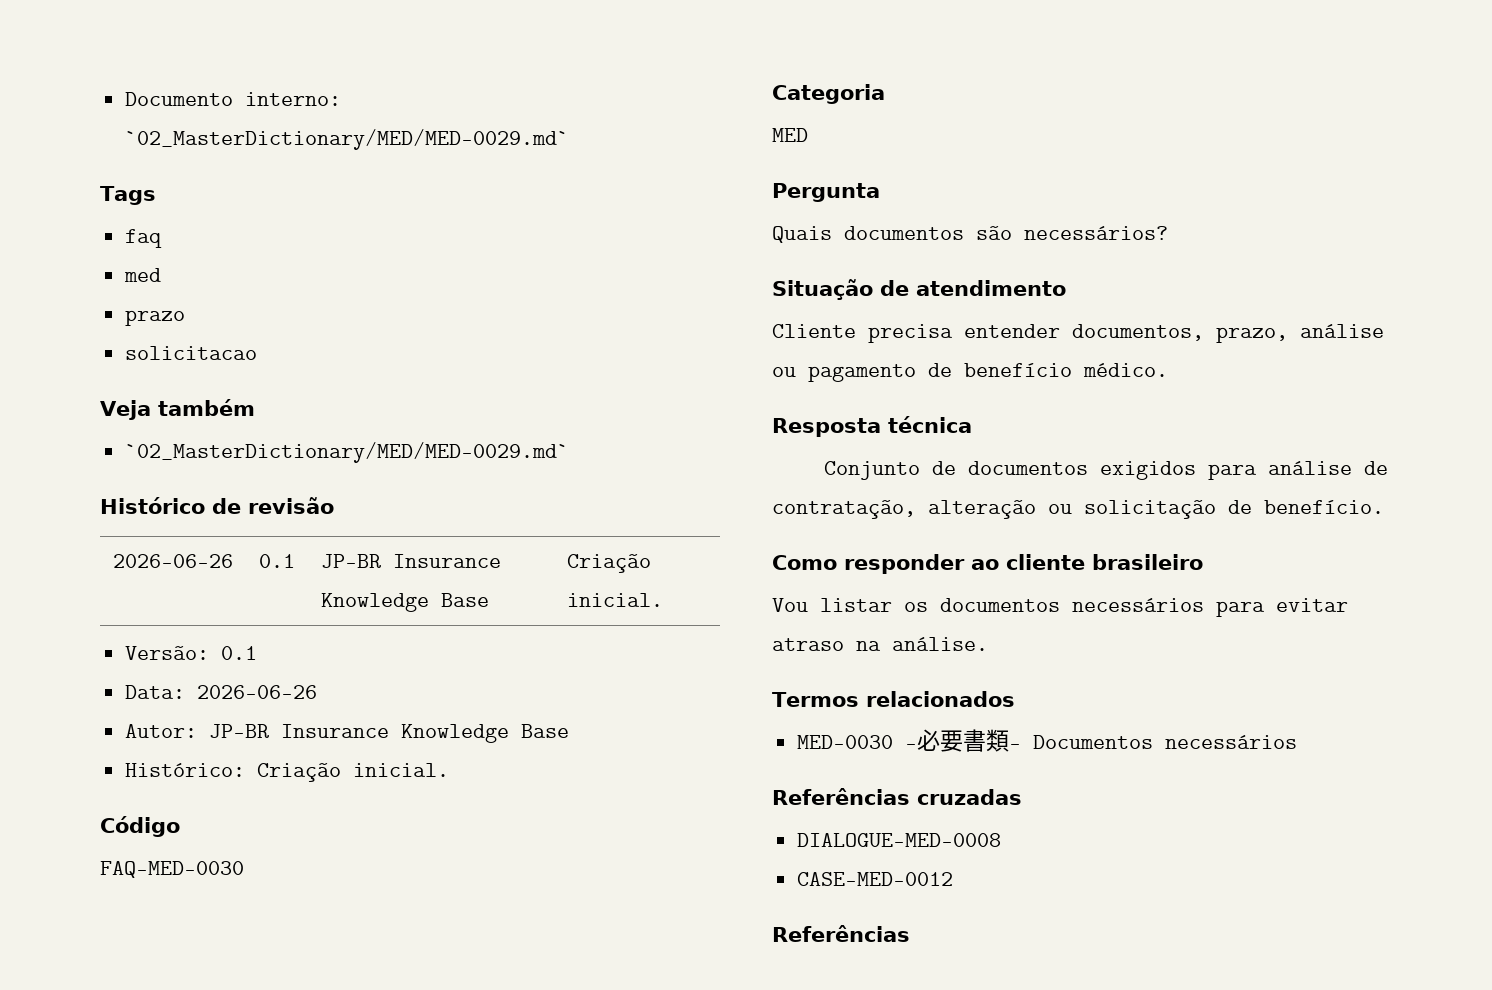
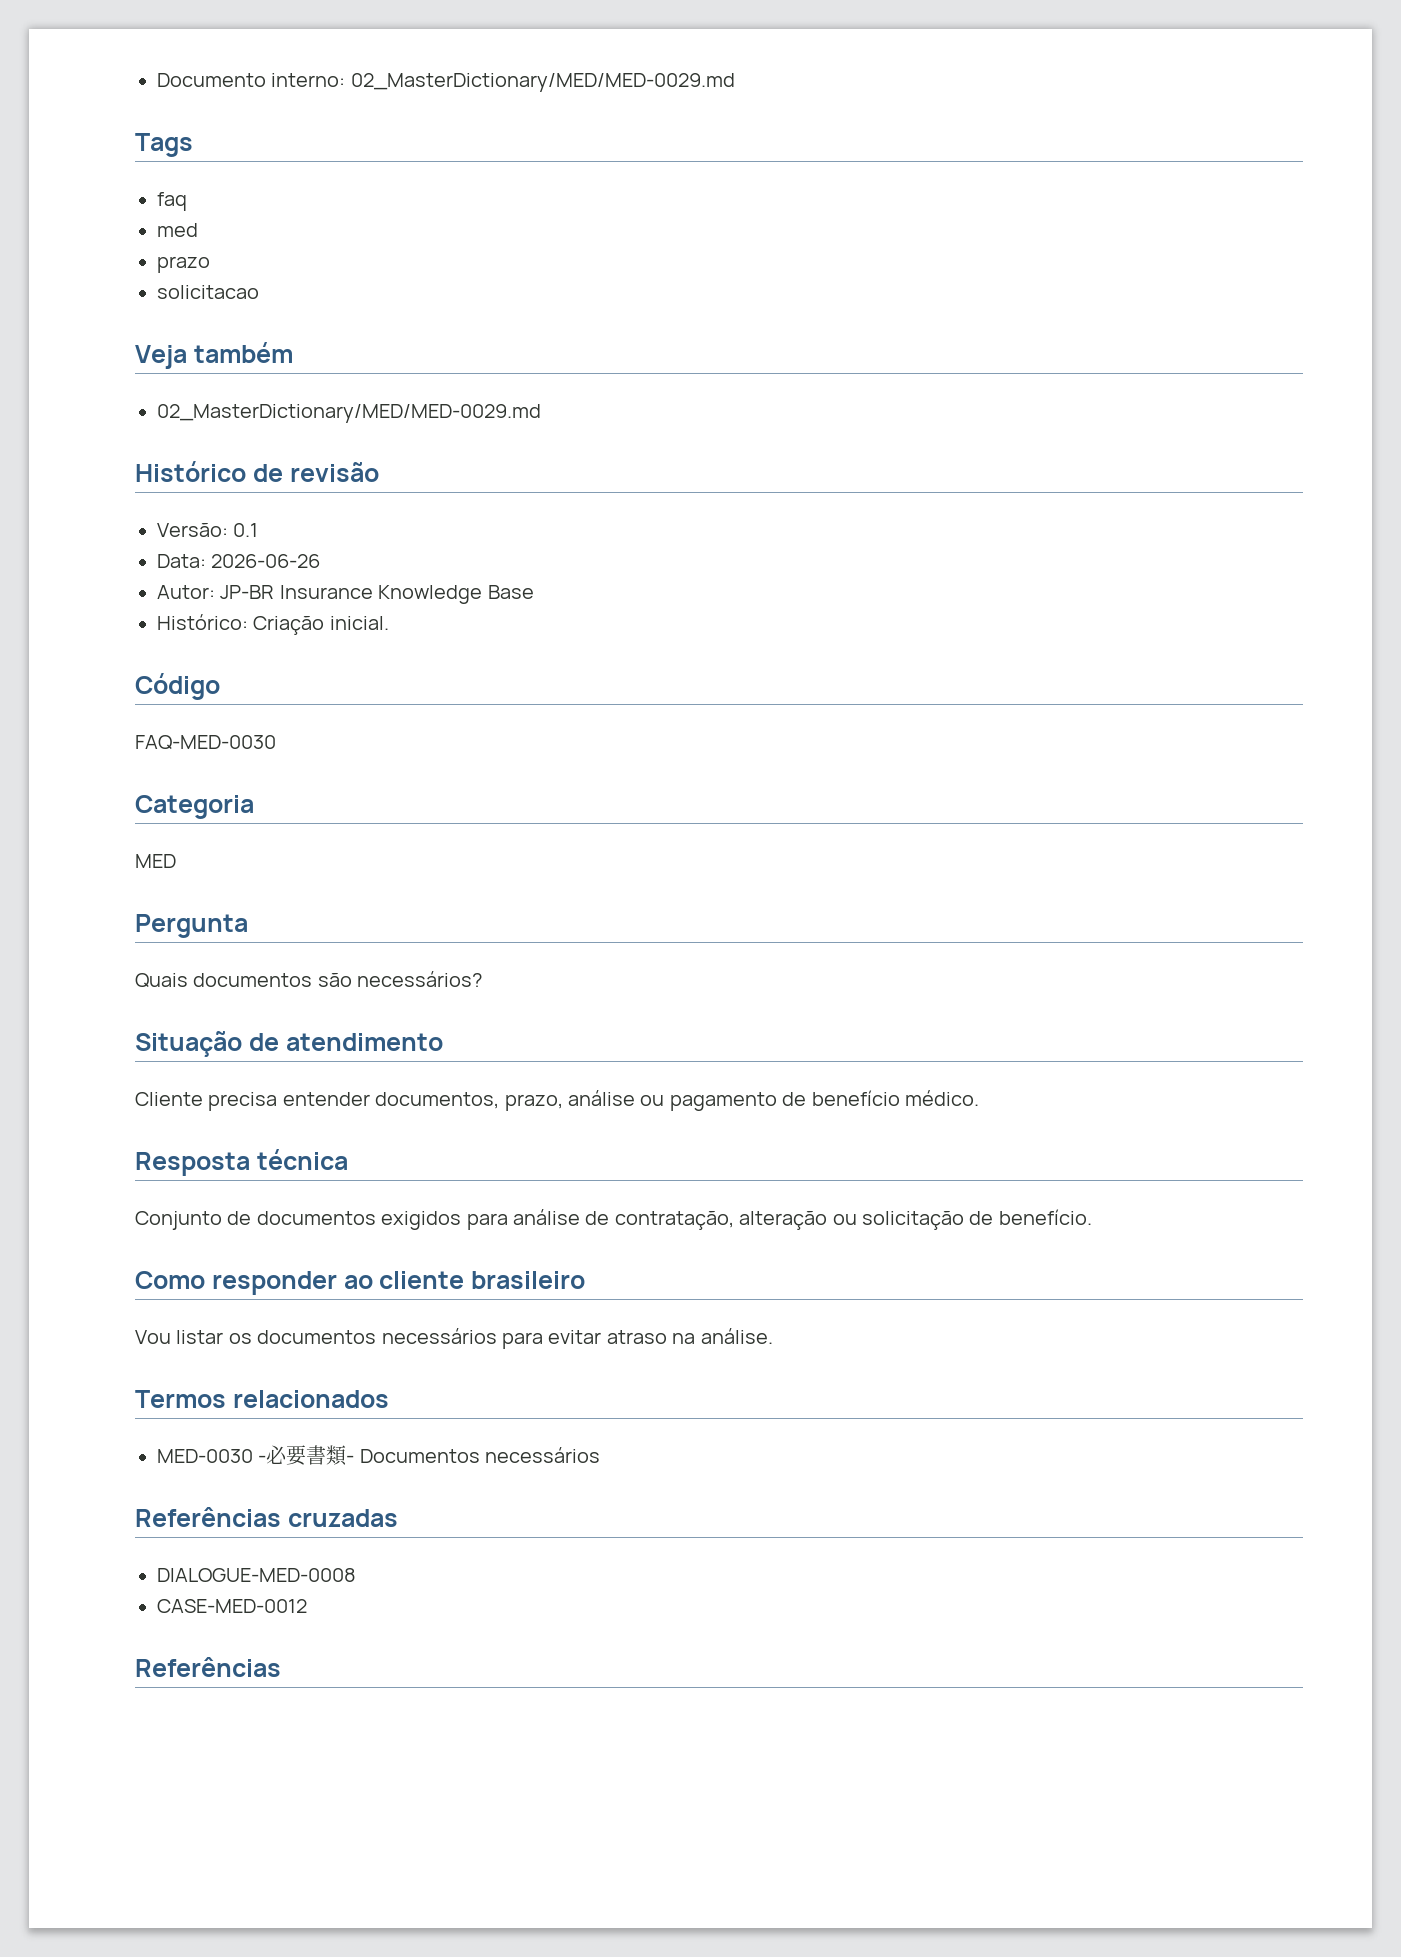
- Documento interno: `02_MasterDictionary/MED/MED-0029.md`
+ Documento interno: 02_MasterDictionary/MED/MED-0029.md
  Veja também
- `02_MasterDictionary/MED/MED-0029.md`
+ 02_MasterDictionary/MED/MED-0029.md
- 2026-06-26 | 0.1 | JP-BR Insurance Knowledge Base | Criação inicial.

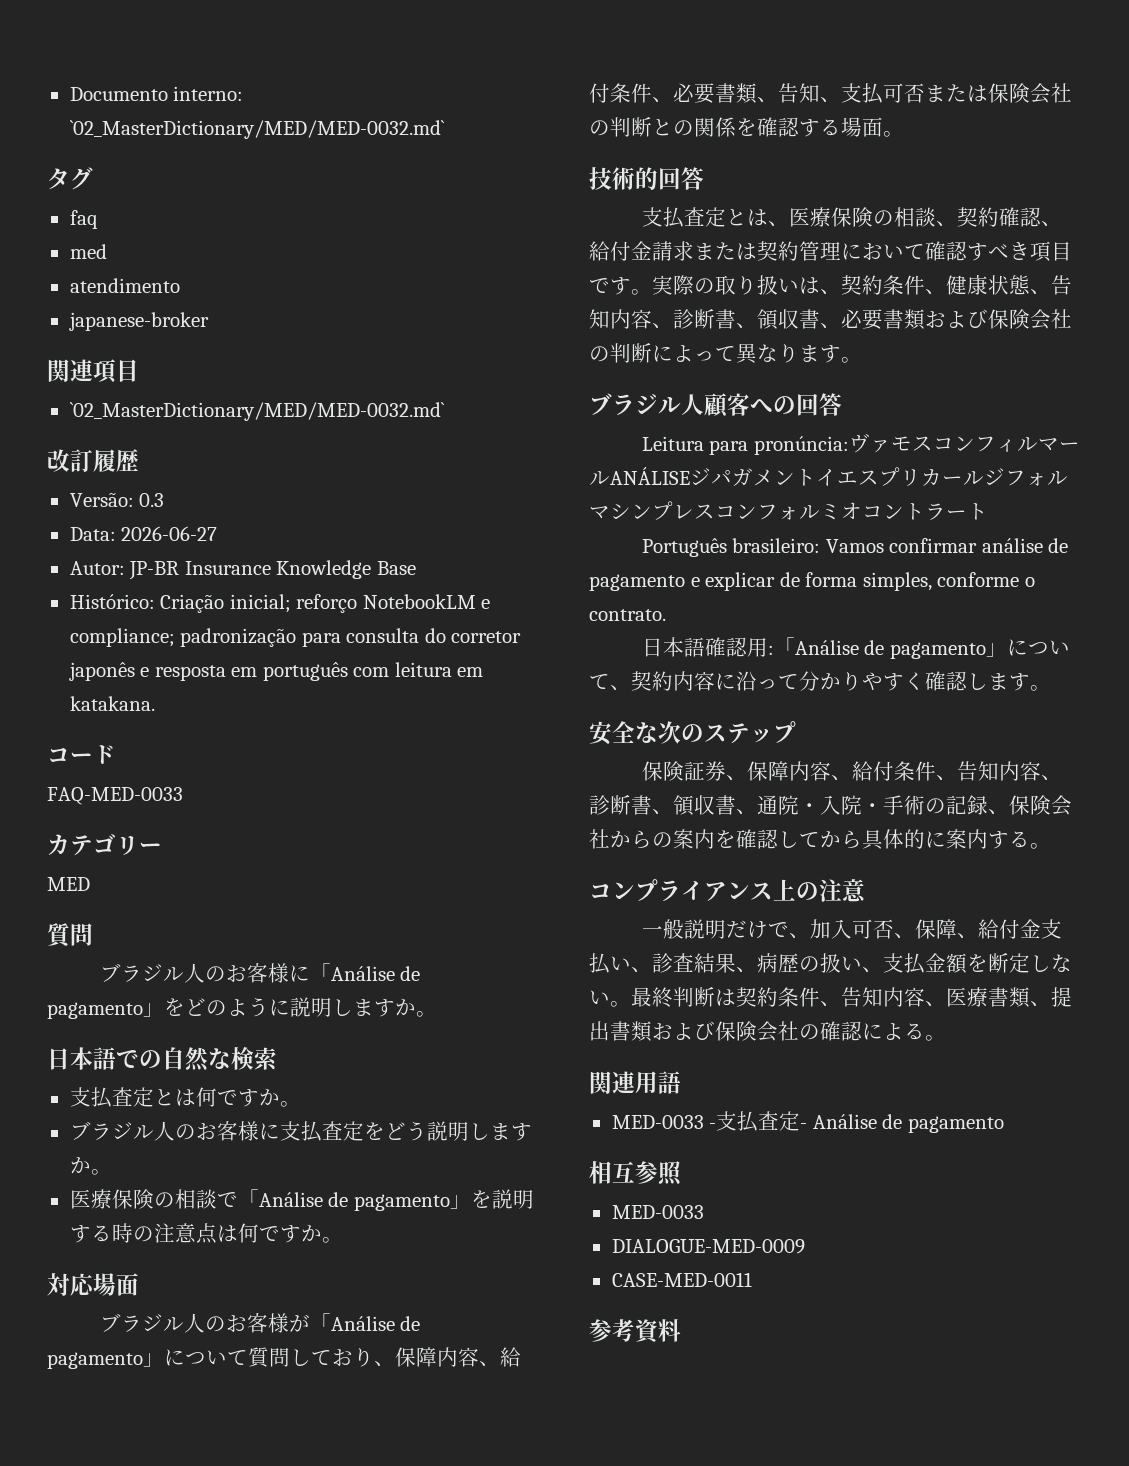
- Documento interno: 02_MasterDictionary/MED/MED-0029.md
- Tags
+ Documento interno: `02_MasterDictionary/MED/MED-0032.md`
+ タグ
- prazo
- solicitacao
- Veja também
- 02_MasterDictionary/MED/MED-0029.md
- Histórico de revisão
+ atendimento
+ japanese-broker
+ 関連項目
+ `02_MasterDictionary/MED/MED-0032.md`
+ 改訂履歴
- Versão: 0.1
+ Versão: 0.3
- Data: 2026-06-26
+ Data: 2026-06-27
- Histórico: Criação inicial.
- Código
- FAQ-MED-0030
- Categoria
+ Histórico: Criação inicial; reforço NotebookLM e compliance; padronização para consulta do corretor japonês e resposta em português com leitura em katakana.
+ コード
+ FAQ-MED-0033
+ カテゴリー
  MED
- Pergunta
- Quais documentos são necessários?
- Situação de atendimento
- Cliente precisa entender documentos, prazo, análise ou pagamento de benefício médico.
- Resposta técnica
- Conjunto de documentos exigidos para análise de contratação, alteração ou solicitação de benefício.
- Como responder ao cliente brasileiro
- Vou listar os documentos necessários para evitar atraso na análise.
- Termos relacionados
- MED-0030 -必要書類- Documentos necessários
- Referências cruzadas
- DIALOGUE-MED-0008
- CASE-MED-0012
- Referências
+ 質問
+ ブラジル人のお客様に「Análise de pagamento」をどのように説明しますか。
+ 日本語での自然な検索
+ 支払査定とは何ですか。
+ ブラジル人のお客様に支払査定をどう説明しますか。
+ 医療保険の相談で「Análise de pagamento」を説明する時の注意点は何ですか。
+ 対応場面
+ ブラジル人のお客様が「Análise de pagamento」について質問しており、保障内容、給付条件、必要書類、告知、支払可否または保険会社の判断との関係を確認する場面。
+ 技術的回答
+ 支払査定とは、医療保険の相談、契約確認、給付金請求または契約管理において確認すべき項目です。実際の取り扱いは、契約条件、健康状態、告知内容、診断書、領収書、必要書類および保険会社の判断によって異なります。
+ ブラジル人顧客への回答
+ Leitura para pronúncia:ヴァモスコンフィルマールANÁLISEジパガメントイエスプリカールジフォルマシンプレスコンフォルミオコントラート
+ Português brasileiro: Vamos confirmar análise de pagamento e explicar de forma simples, conforme o contrato.
+ 日本語確認用:「Análise de pagamento」について、契約内容に沿って分かりやすく確認します。
+ 安全な次のステップ
+ 保険証券、保障内容、給付条件、告知内容、診断書、領収書、通院・入院・手術の記録、保険会社からの案内を確認してから具体的に案内する。
+ コンプライアンス上の注意
+ 一般説明だけで、加入可否、保障、給付金支払い、診査結果、病歴の扱い、支払金額を断定しない。最終判断は契約条件、告知内容、医療書類、提出書類および保険会社の確認による。
+ 関連用語
+ MED-0033 -支払査定- Análise de pagamento
+ 相互参照
+ MED-0033
+ DIALOGUE-MED-0009
+ CASE-MED-0011
+ 参考資料

